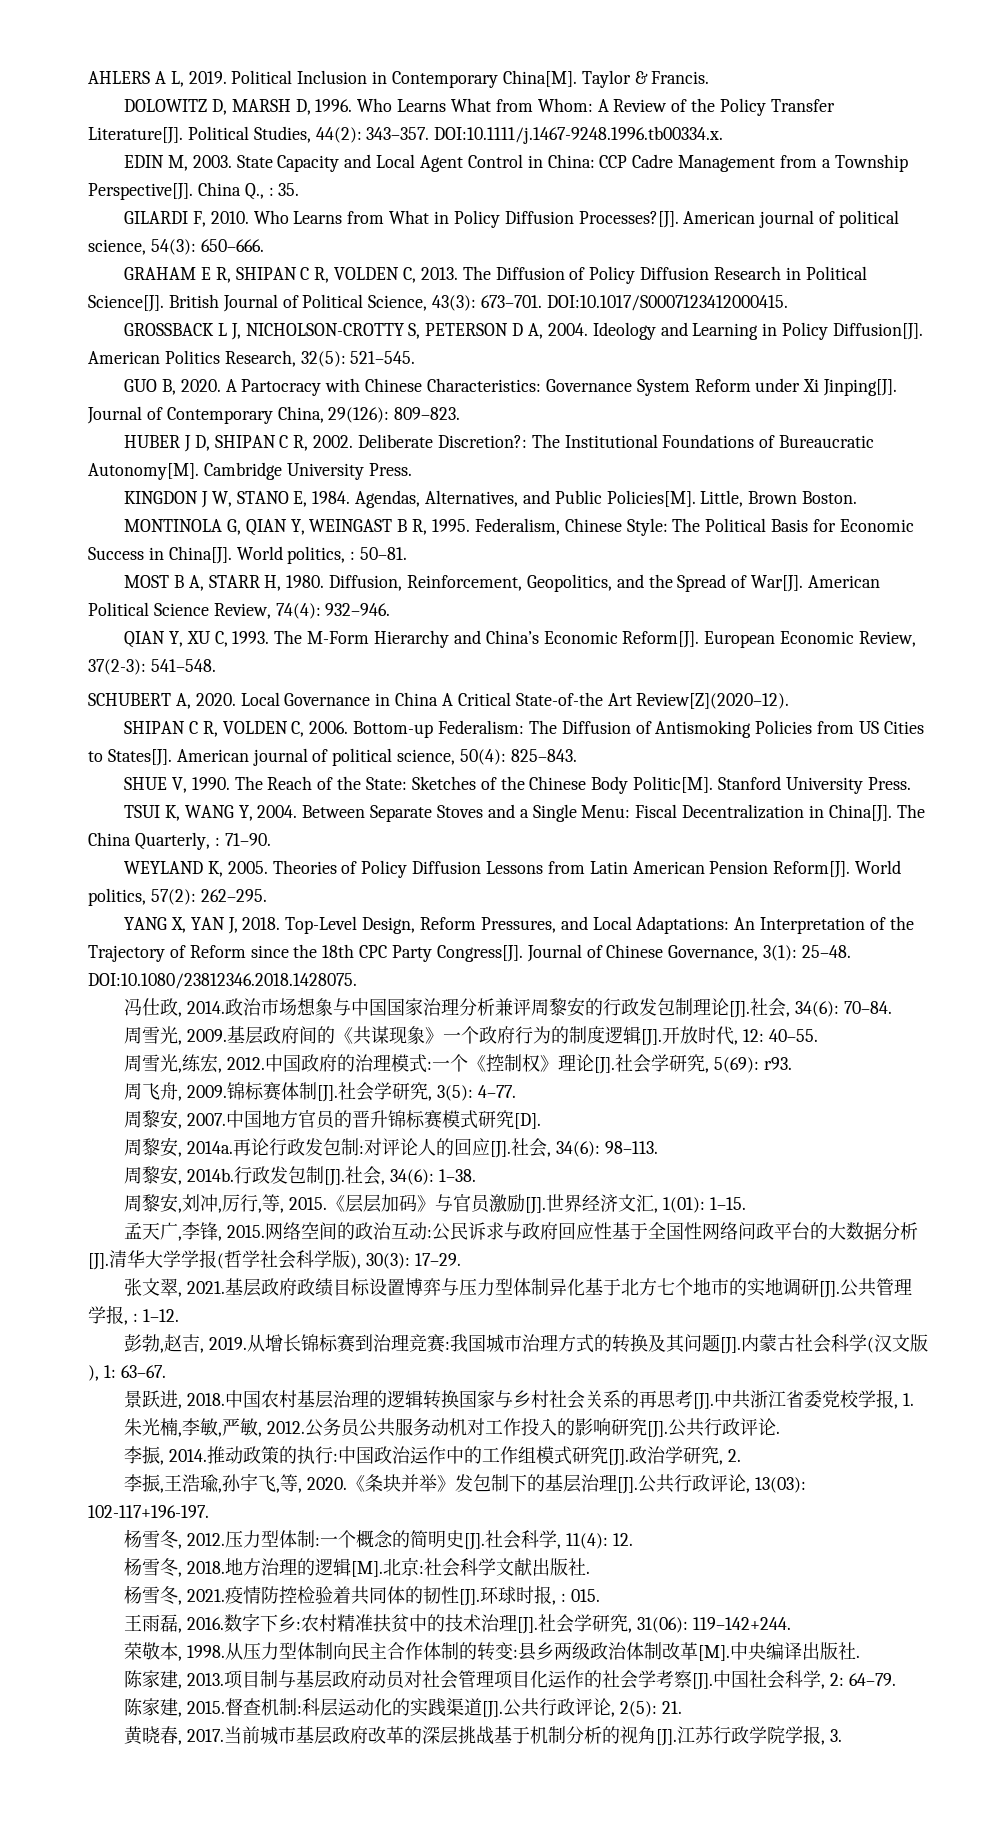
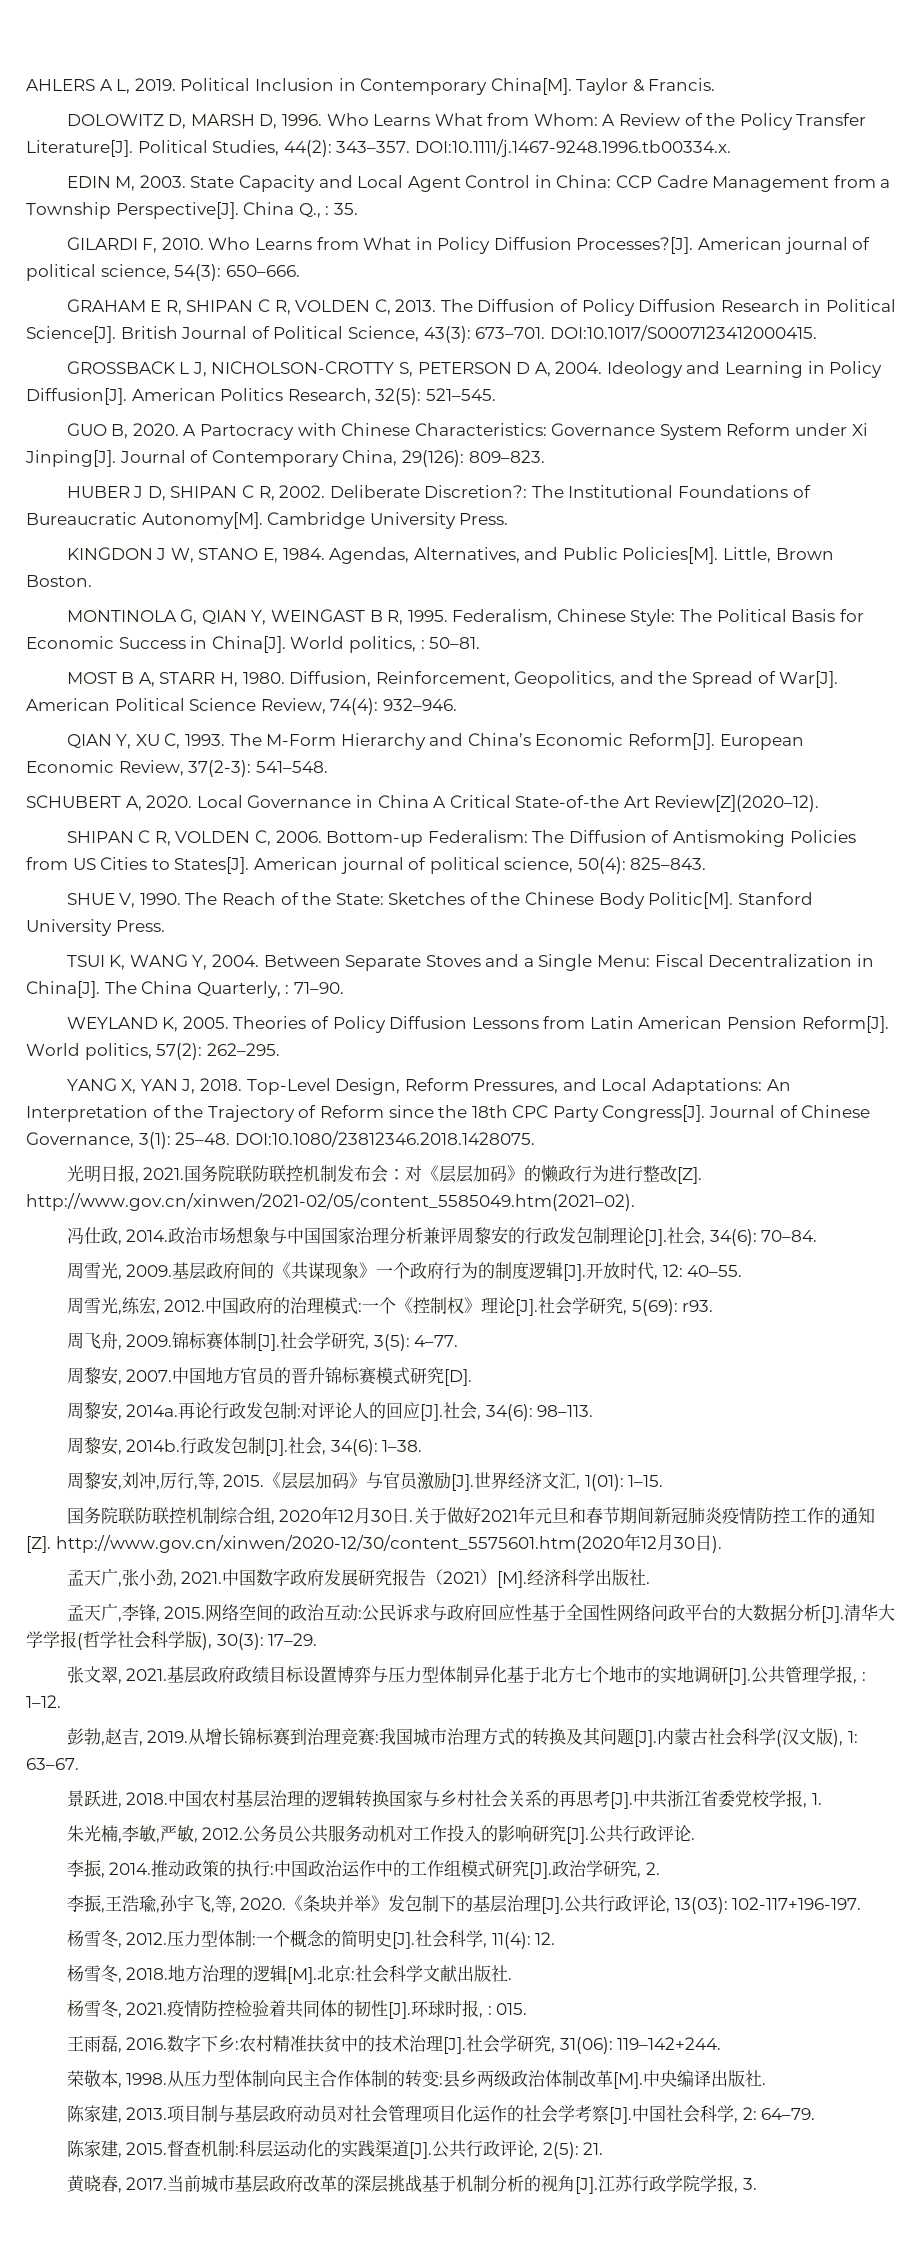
+ 光明日报, 2021.国务院联防联控机制发布会：对《层层加码》的懒政行为进行整改[Z]. http://www.gov.cn/xinwen/2021-02/05/content_5585049.htm(2021–02).
+ 国务院联防联控机制综合组, 2020年12月30日.关于做好2021年元旦和春节期间新冠肺炎疫情防控工作的通知[Z]. http://www.gov.cn/xinwen/2020-12/30/content_5575601.htm(2020年12月30日).
+ 孟天广,张小劲, 2021.中国数字政府发展研究报告（2021）[M].经济科学出版社.

